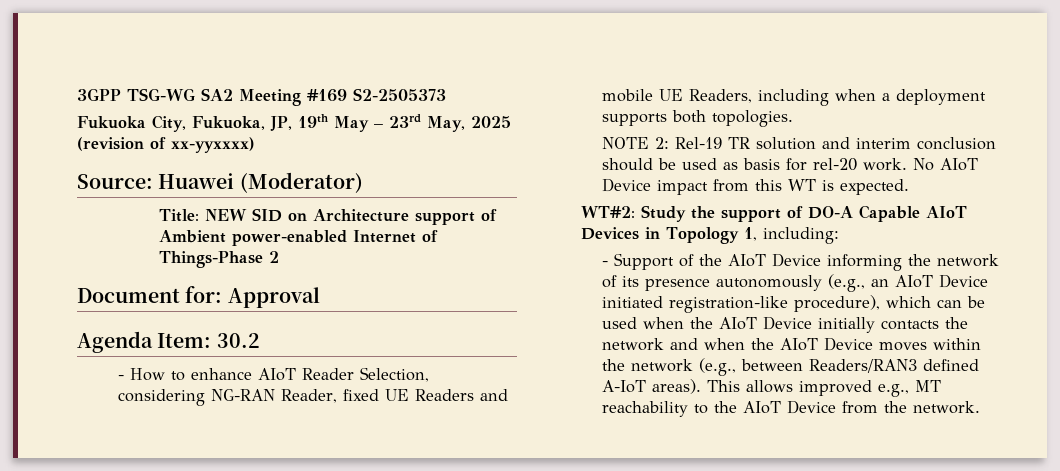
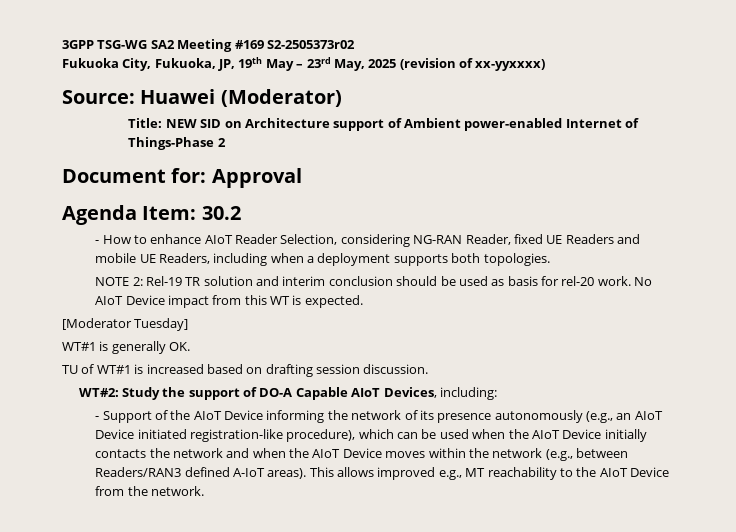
- 3GPP TSG-WG SA2 Meeting #169 S2-2505373
+ 3GPP TSG-WG SA2 Meeting #169 S2-2505373r02
+ [Moderator Tuesday]
+ WT#1 is generally OK.
+ TU of WT#1 is increased based on drafting session discussion.
- WT#2: Study the support of DO-A Capable AIoT Devices in Topology 1, including:
+ WT#2: Study the support of DO-A Capable AIoT Devices, including:

